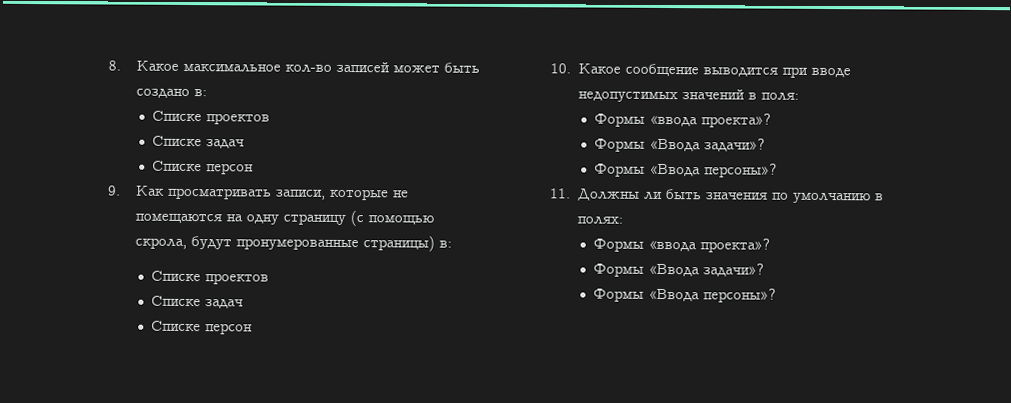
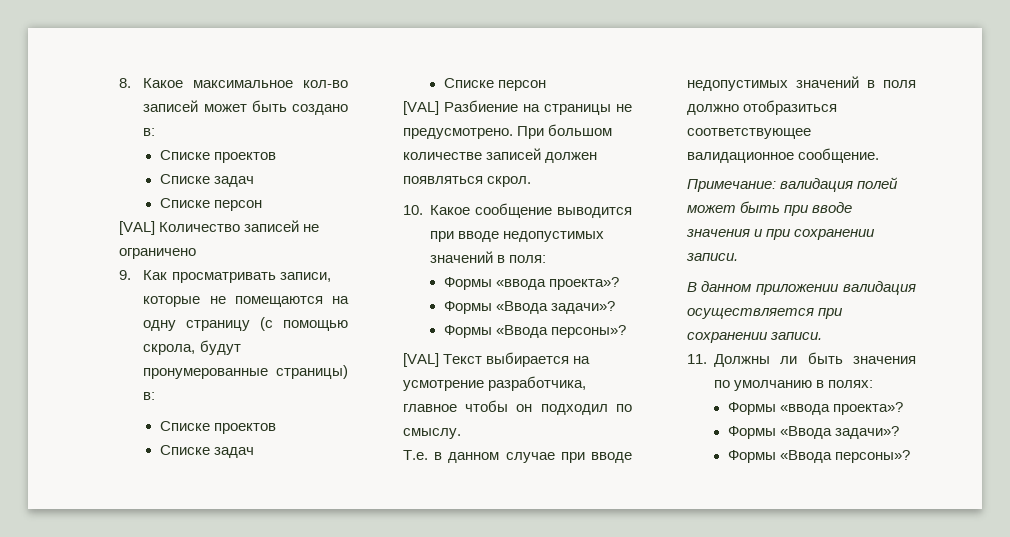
+ [VAL] Количество записей не ограничено
+ [VAL] Разбиение на страницы не предусмотрено. При большом количестве записей должен появляться скрол.
+ [VAL] Текст выбирается на усмотрение разработчика, главное чтобы он подходил по смыслу.
+ Т.е. в данном случае при вводе недопустимых значений в поля должно отобразиться соответствующее валидационное сообщение.
+ Примечание: валидация полей может быть при вводе значения и при сохранении записи.
+ В данном приложении валидация осуществляется при сохранении записи.

